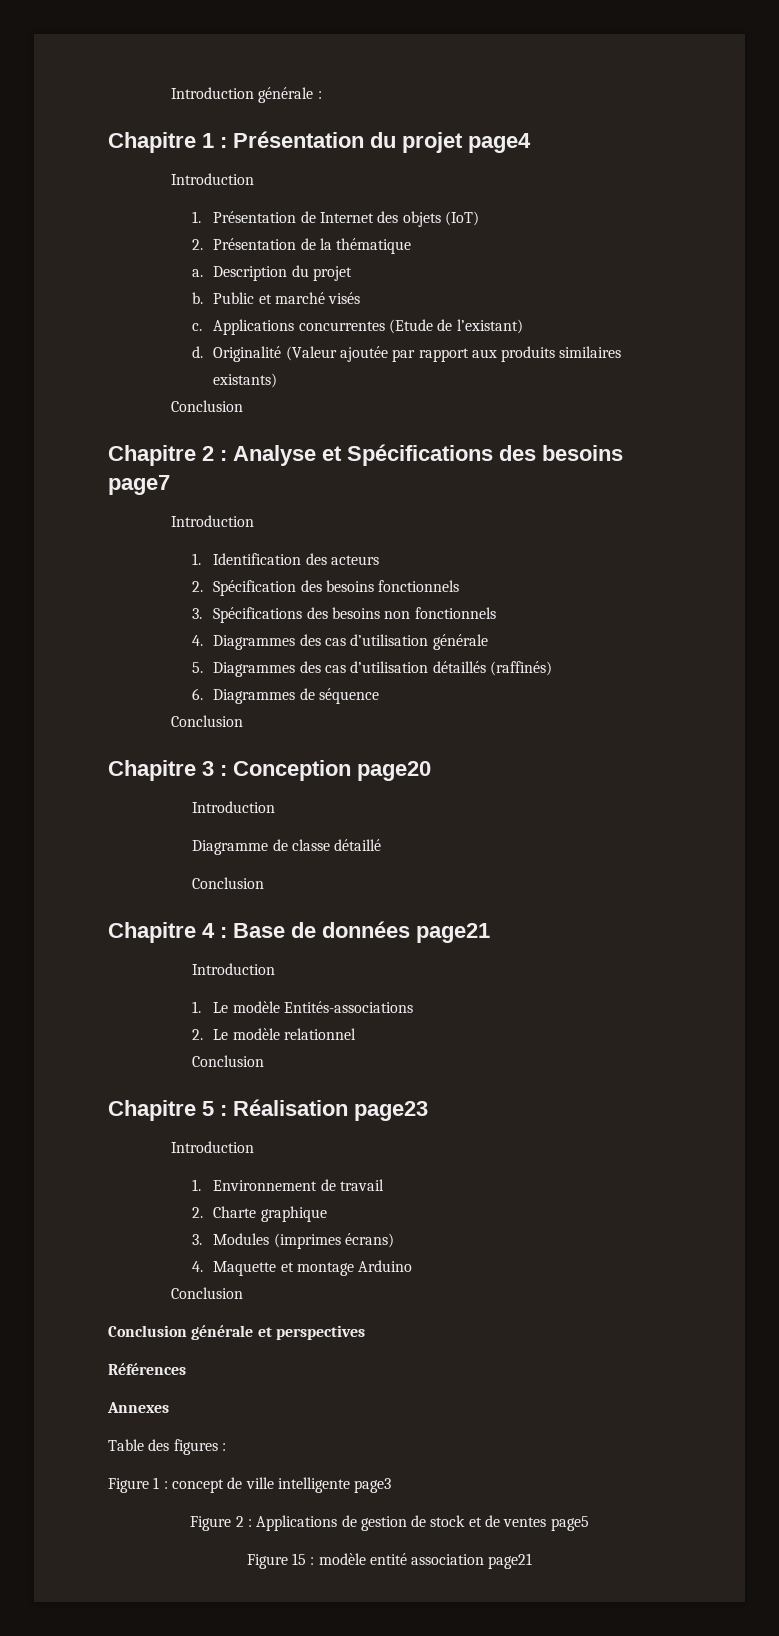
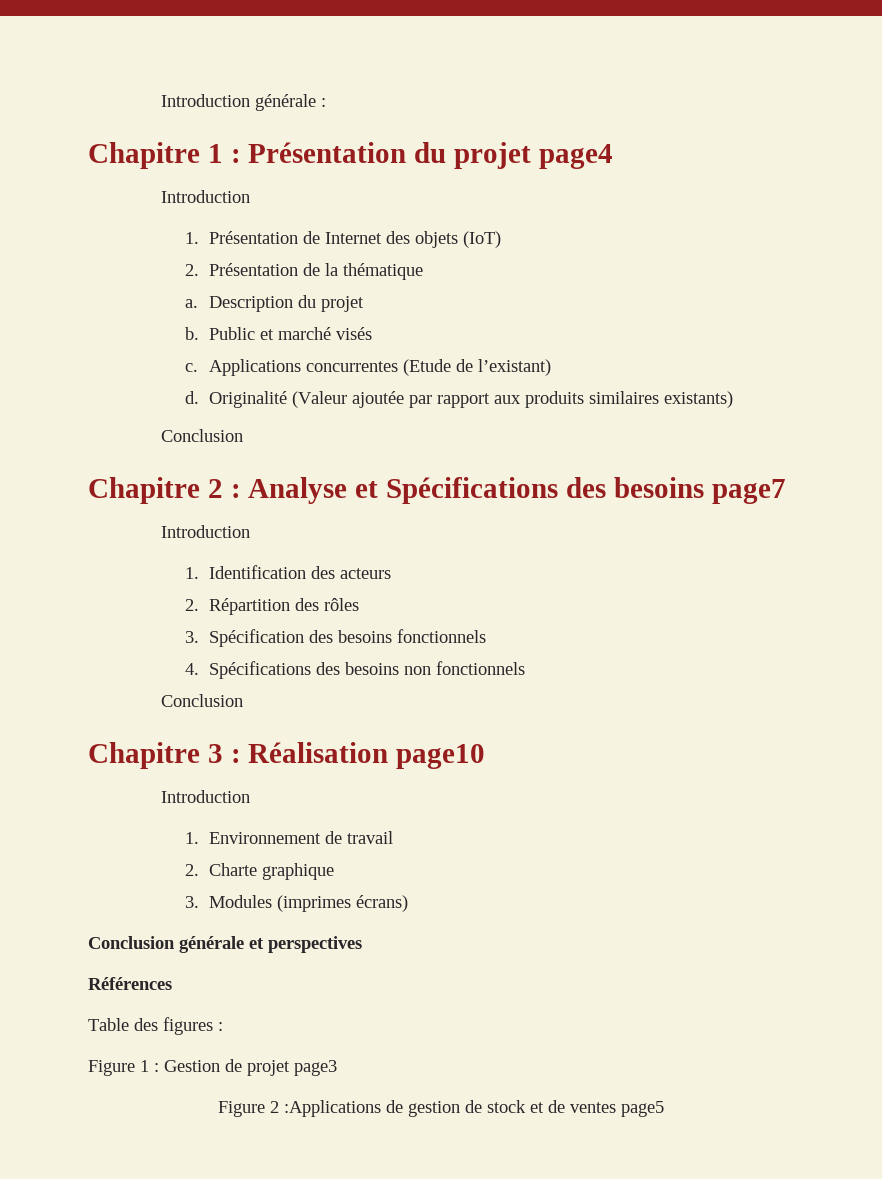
- 2. Spécification des besoins fonctionnels
+ 2. Répartition des rôles
+ 3. Spécification des besoins fonctionnels
- 3. Spécifications des besoins non fonctionnels
- 4. Diagrammes des cas d’utilisation générale
- 5. Diagrammes des cas d’utilisation détaillés (raffinés)
- 6. Diagrammes de séquence
+ 4. Spécifications des besoins non fonctionnels
  Conclusion
- Chapitre 3 : Conception page20
- Introduction
- Diagramme de classe détaillé
- Conclusion
- Chapitre 4 : Base de données page21
- Introduction
- 1. Le modèle Entités-associations
- 2. Le modèle relationnel
- Conclusion
- Chapitre 5 : Réalisation page23
+ Chapitre 3 : Réalisation page10
- 4. Maquette et montage Arduino
- Conclusion
- Annexes
- Figure 1 : concept de ville intelligente page3
+ Figure 1 : Gestion de projet page3
- Figure 2 : Applications de gestion de stock et de ventes page5
+ Figure 2 :Applications de gestion de stock et de ventes page5
- Figure 15 : modèle entité association page21

